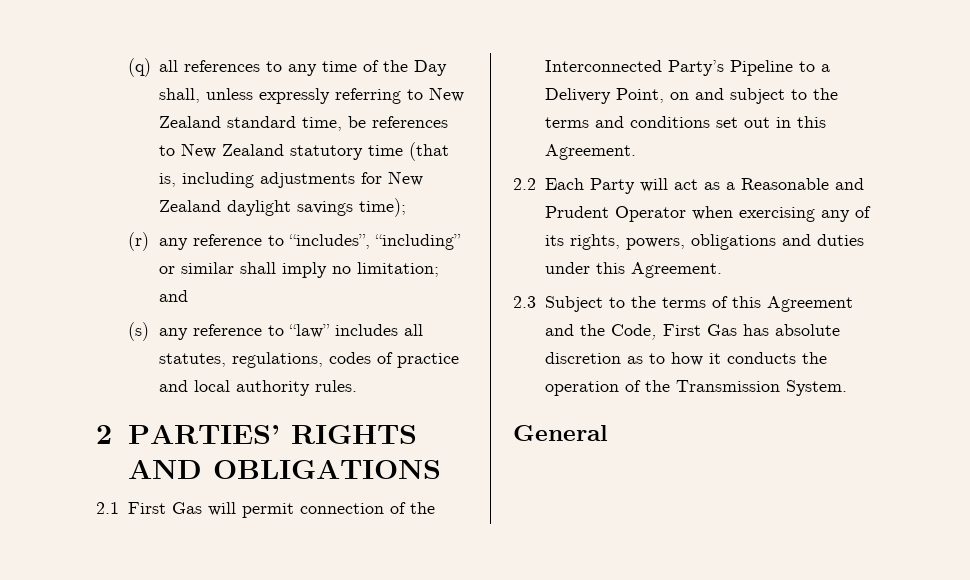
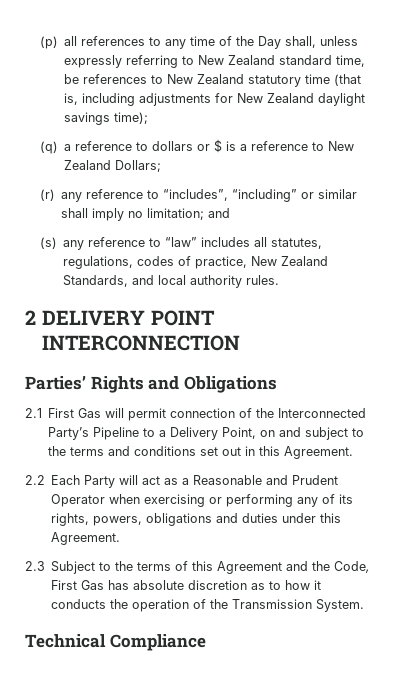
- (q) all references to any time of the Day shall, unless expressly referring to New Zealand standard time, be references to New Zealand statutory time (that is, including adjustments for New Zealand daylight savings time);
+ (p) all references to any time of the Day shall, unless expressly referring to New Zealand standard time, be references to New Zealand statutory time (that is, including adjustments for New Zealand daylight savings time);
+ (q) a reference to dollars or $ is a reference to New Zealand Dollars;
- (s) any reference to “law” includes all statutes, regulations, codes of practice and local authority rules.
+ (s) any reference to “law” includes all statutes, regulations, codes of practice, New Zealand Standards, and local authority rules.
- 2 PARTIES’ RIGHTS AND OBLIGATIONS
+ 2 DELIVERY POINT INTERCONNECTION
+ Parties’ Rights and Obligations
- 2.2 Each Party will act as a Reasonable and Prudent Operator when exercising any of its rights, powers, obligations and duties under this Agreement.
+ 2.2 Each Party will act as a Reasonable and Prudent Operator when exercising or performing any of its rights, powers, obligations and duties under this Agreement.
- General
+ Technical Compliance

